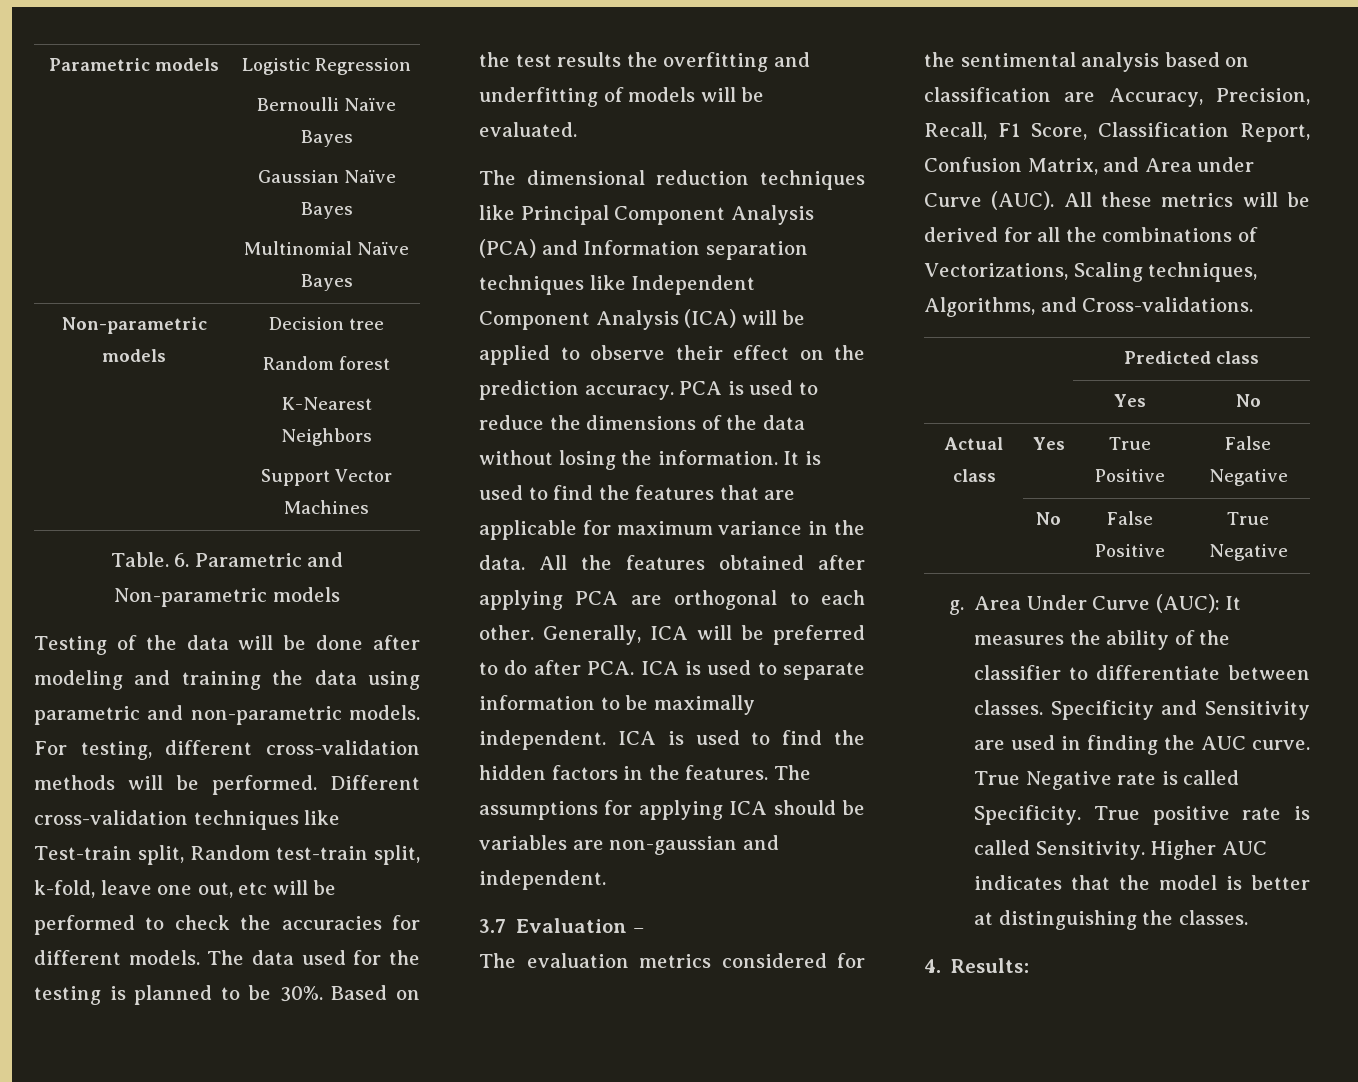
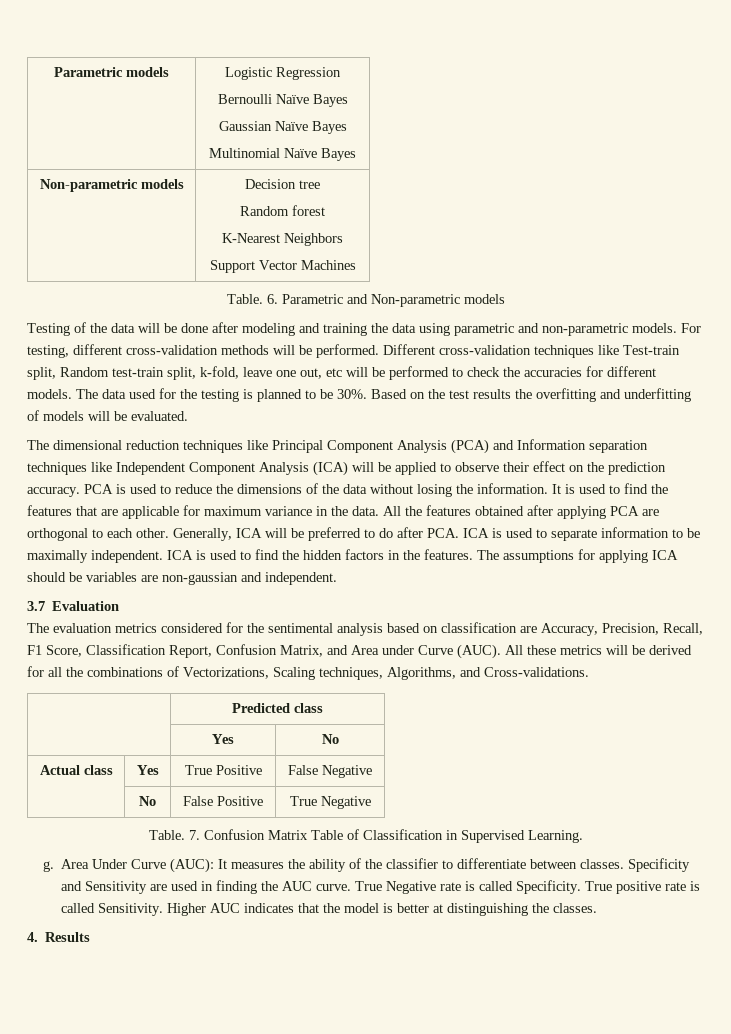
- 3.7 Evaluation –
+ 3.7 Evaluation
+ Table. 7. Confusion Matrix Table of Classification in Supervised Learning.
- 4. Results:
+ 4. Results

